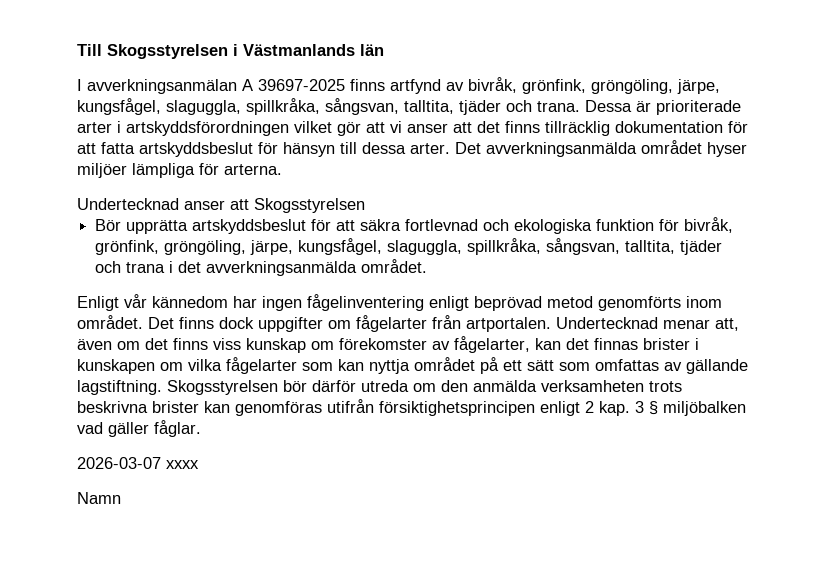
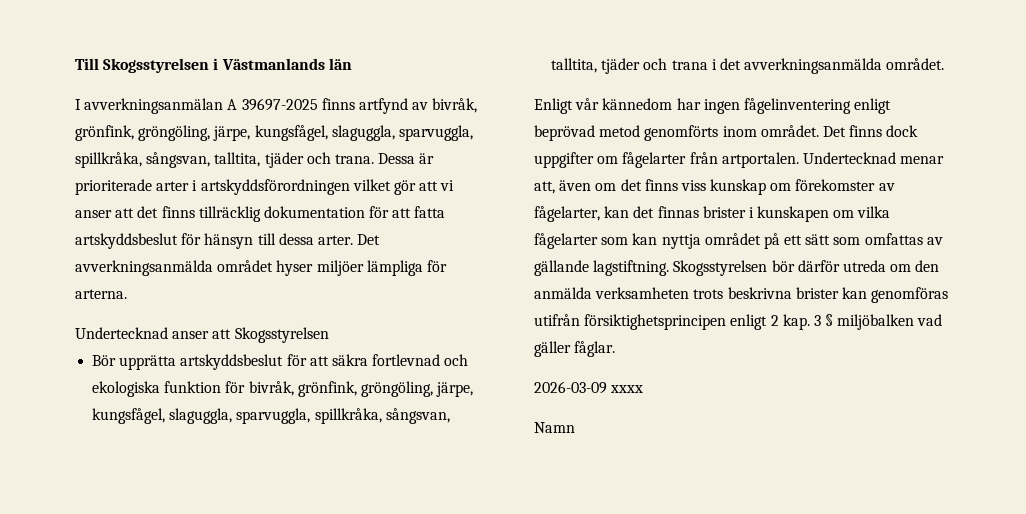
- I avverkningsanmälan A 39697-2025 finns artfynd av bivråk, grönfink, gröngöling, järpe, kungsfågel, slaguggla, spillkråka, sångsvan, talltita, tjäder och trana.
+ I avverkningsanmälan A 39697-2025 finns artfynd av bivråk, grönfink, gröngöling, järpe, kungsfågel, slaguggla, sparvuggla, spillkråka, sångsvan, talltita, tjäder och trana.
- Bör upprätta artskyddsbeslut för att säkra fortlevnad och ekologiska funktion för bivråk, grönfink, gröngöling, järpe, kungsfågel, slaguggla, spillkråka, sångsvan, talltita, tjäder och trana i det avverkningsanmälda området.
+ Bör upprätta artskyddsbeslut för att säkra fortlevnad och ekologiska funktion för bivråk, grönfink, gröngöling, järpe, kungsfågel, slaguggla, sparvuggla, spillkråka, sångsvan, talltita, tjäder och trana i det avverkningsanmälda området.
- 2026-03-07 xxxx
+ 2026-03-09 xxxx

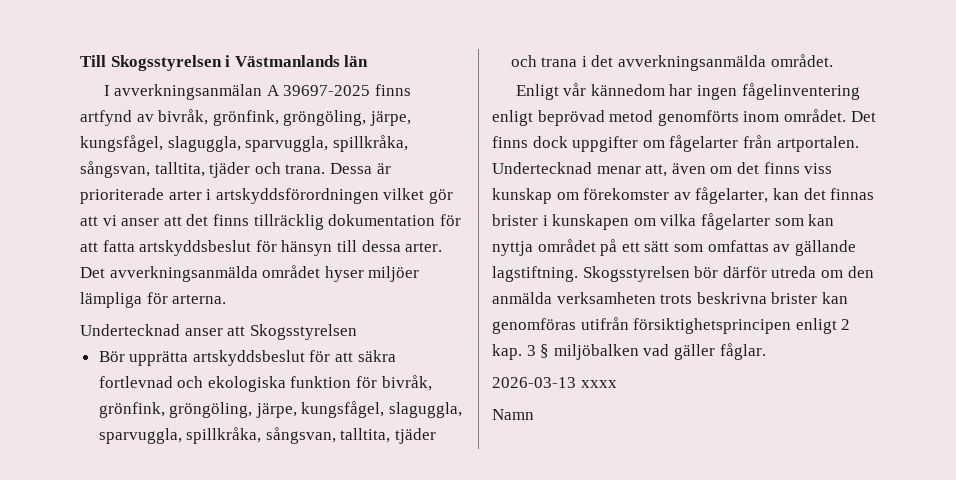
- 2026-03-09 xxxx
+ 2026-03-13 xxxx

